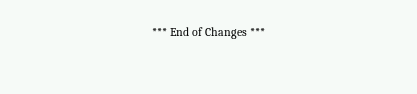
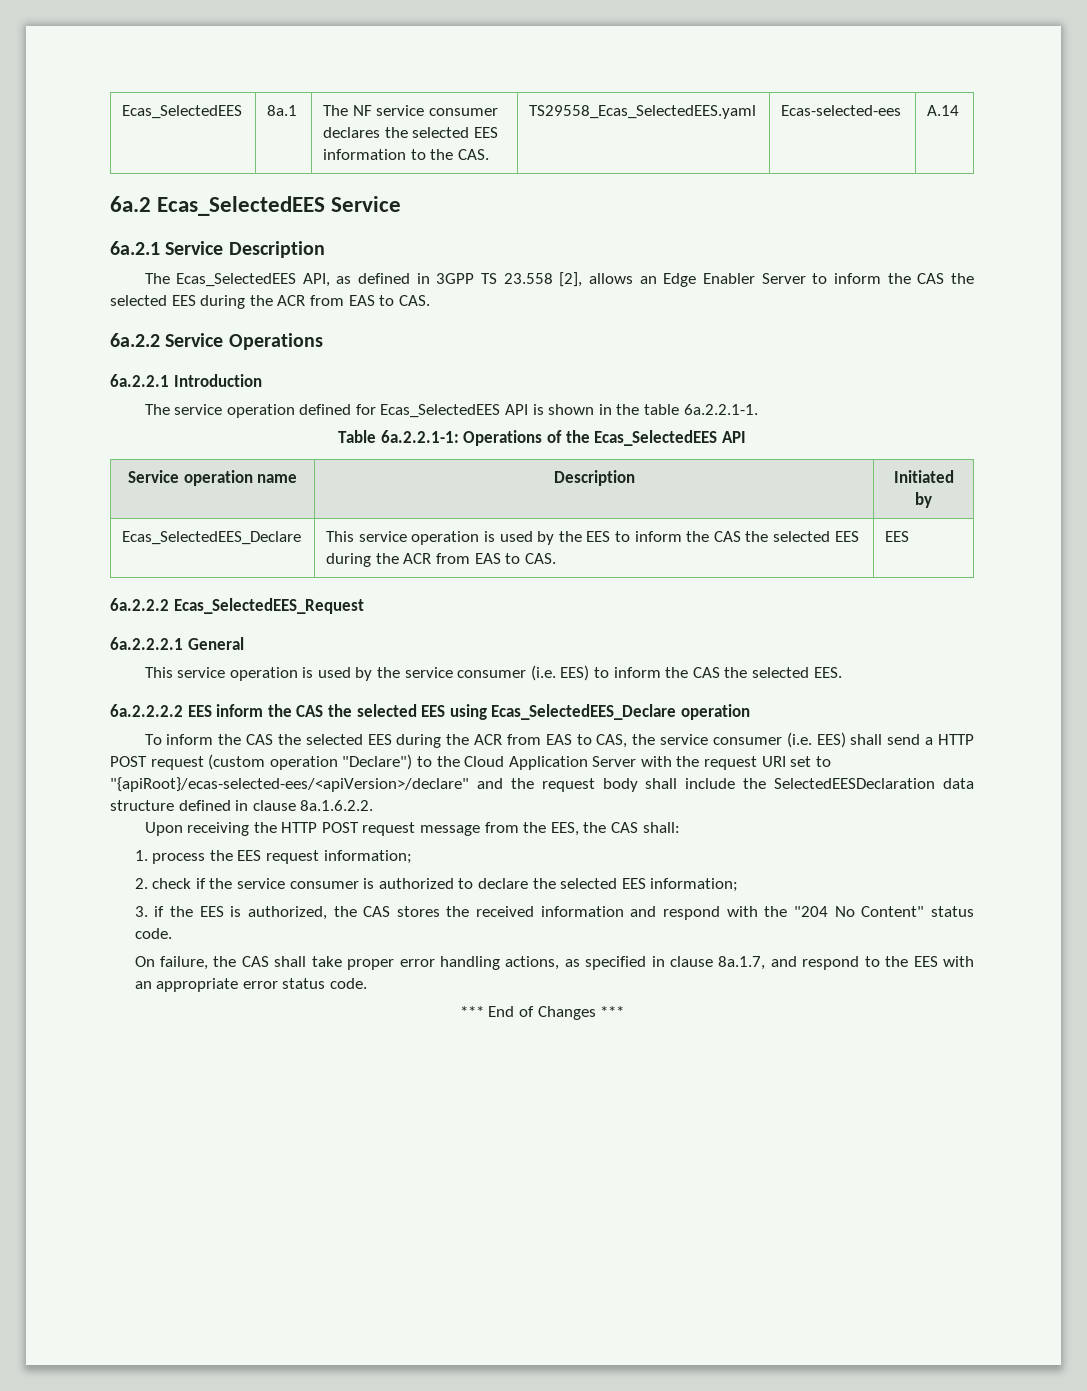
+ Ecas_SelectedEES | 8a.1 | The NF service consumer declares the selected EES information to the CAS. | TS29558_Ecas_SelectedEES.yaml | Ecas-selected-ees | A.14
+ 6a.2 Ecas_SelectedEES Service
+ 6a.2.1 Service Description
+ The Ecas_SelectedEES API, as defined in 3GPP TS 23.558 [2], allows an Edge Enabler Server to inform the CAS the selected EES during the ACR from EAS to CAS.
+ 6a.2.2 Service Operations
+ 6a.2.2.1 Introduction
+ The service operation defined for Ecas_SelectedEES API is shown in the table 6a.2.2.1-1.
+ Table 6a.2.2.1-1: Operations of the Ecas_SelectedEES API
+ Service operation name | Description | Initiated by
+ Ecas_SelectedEES_Declare | This service operation is used by the EES to inform the CAS the selected EES during the ACR from EAS to CAS. | EES
+ 6a.2.2.2 Ecas_SelectedEES_Request
+ 6a.2.2.2.1 General
+ This service operation is used by the service consumer (i.e. EES) to inform the CAS the selected EES.
+ 6a.2.2.2.2 EES inform the CAS the selected EES using Ecas_SelectedEES_Declare operation
+ To inform the CAS the selected EES during the ACR from EAS to CAS, the service consumer (i.e. EES) shall send a HTTP POST request (custom operation "Declare") to the Cloud Application Server with the request URI set to "{apiRoot}/ecas-selected-ees/<apiVersion>/declare" and the request body shall include the SelectedEESDeclaration data structure defined in clause 8a.1.6.2.2.
+ Upon receiving the HTTP POST request message from the EES, the CAS shall:
+ 1. process the EES request information;
+ 2. check if the service consumer is authorized to declare the selected EES information;
+ 3. if the EES is authorized, the CAS stores the received information and respond with the "204 No Content" status code.
+ On failure, the CAS shall take proper error handling actions, as specified in clause 8a.1.7, and respond to the EES with an appropriate error status code.

